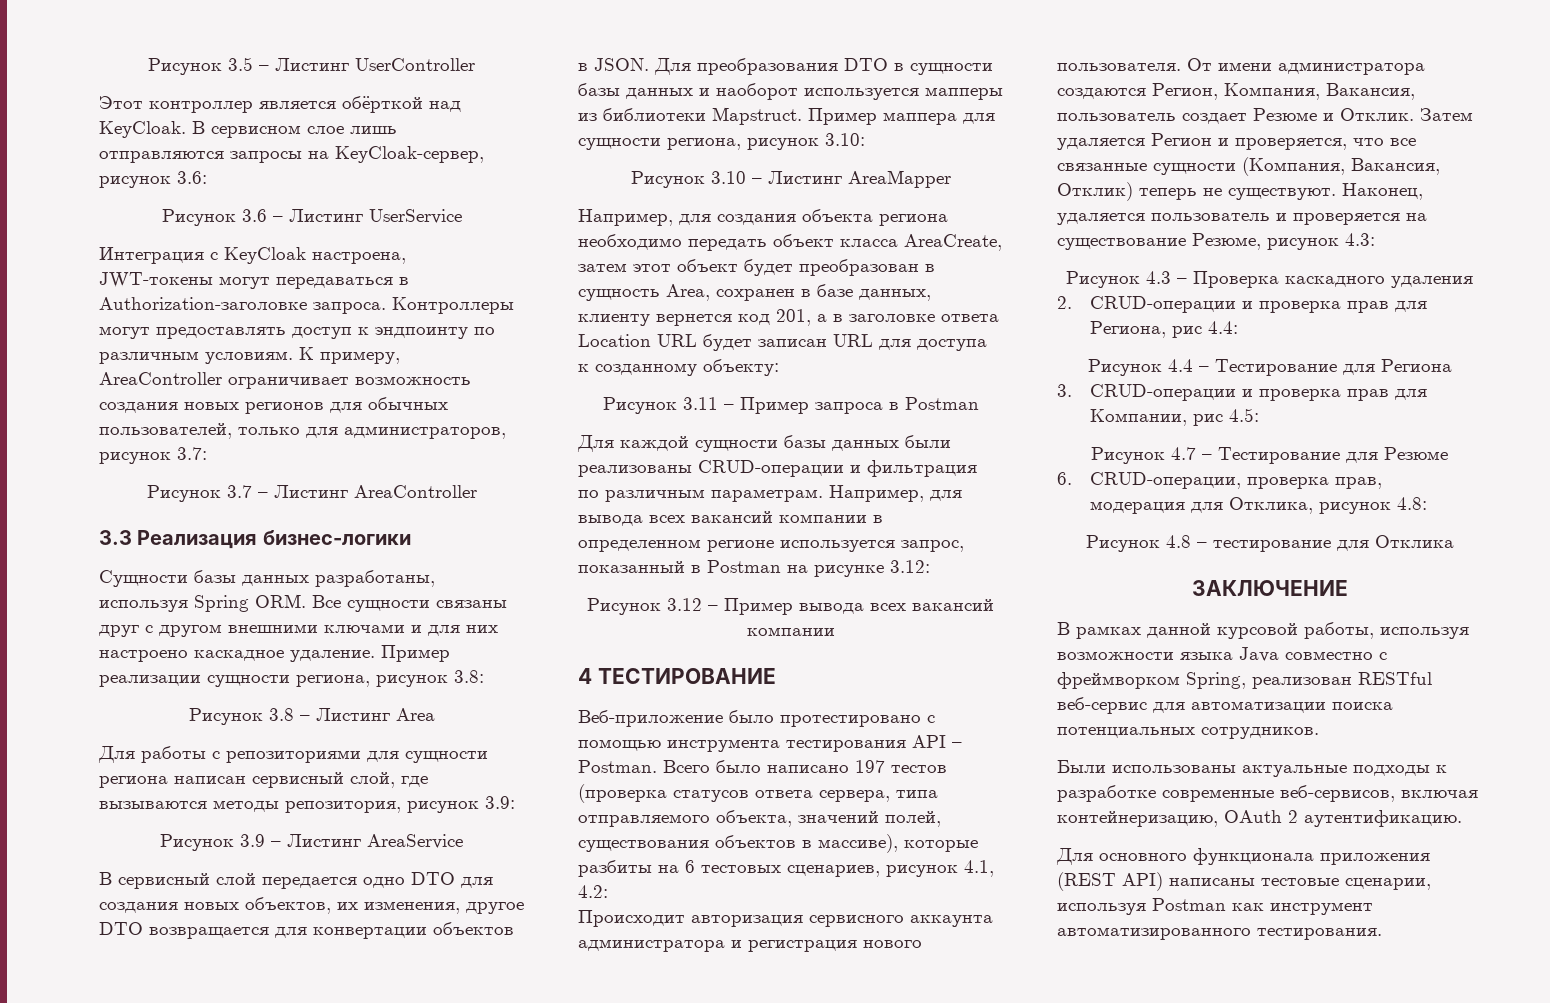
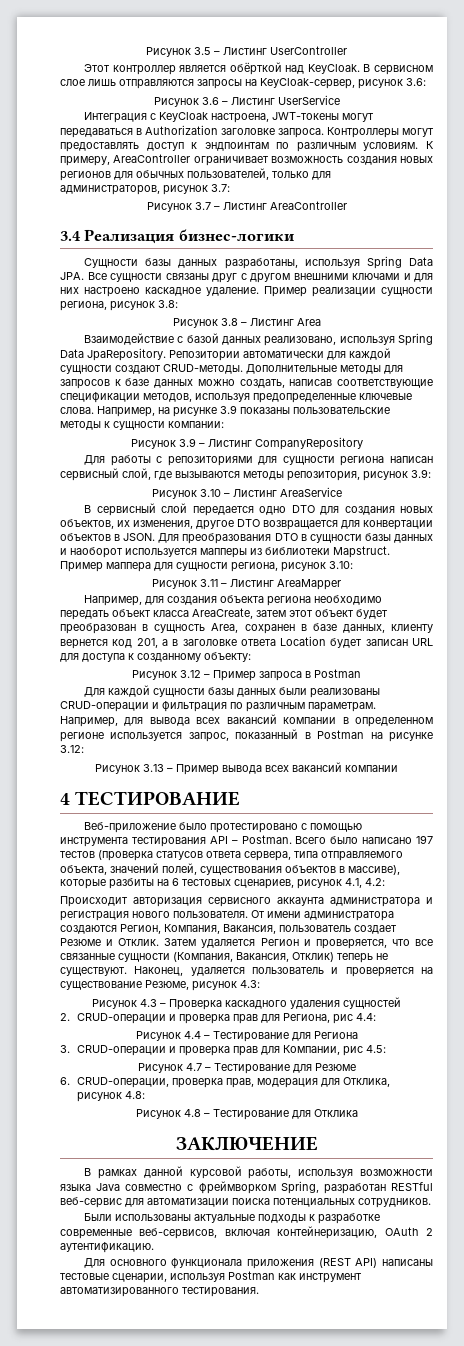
- Интеграция с KeyCloak настроена, JWT-токены могут передаваться в Authorization-заголовке запроса.
+ Интеграция с KeyCloak настроена, JWT-токены могут передаваться в Authorization заголовке запроса.
- Контроллеры могут предоставлять доступ к эндпоинту по различным условиям.
+ Контроллеры могут предоставлять доступ к эндпоинтам по различным условиям.
- 3.3 Реализация бизнес-логики
+ 3.4 Реализация бизнес-логики
- Сущности базы данных разработаны, используя Spring ORM. Все сущности связаны друг с другом внешними ключами и для них настроено каскадное удаление.
+ Сущности базы данных разработаны, используя Spring Data JPA. Все сущности связаны друг с другом внешними ключами и для них настроено каскадное удаление.
+ Взаимодействие с базой данных реализовано, используя Spring Data JpaRepository. Репозитории автоматически для каждой сущности создают CRUD-методы. Дополнительные методы для запросов к базе данных можно создать, написав соответствующие спецификации методов, используя предопределенные ключевые слова. Например, на рисунке 3.9 показаны пользовательские методы к сущности компании:
+ Рисунок 3.9 – Листинг CompanyRepository
- Рисунок 3.9 – Листинг AreaService
+ Рисунок 3.10 – Листинг AreaService
- Рисунок 3.10 – Листинг AreaMapper
+ Рисунок 3.11 – Листинг AreaMapper
- Например, для создания объекта региона необходимо передать объект класса AreaCreate, затем этот объект будет преобразован в сущность Area, сохранен в базе данных, клиенту вернется код 201, а в заголовке ответа Location URL будет записан URL для доступа к созданному объекту:
+ Например, для создания объекта региона необходимо передать объект класса AreaCreate, затем этот объект будет преобразован в сущность Area, сохранен в базе данных, клиенту вернется код 201, а в заголовке ответа Location будет записан URL для доступа к созданному объекту:
- Рисунок 3.11 – Пример запроса в Postman
+ Рисунок 3.12 – Пример запроса в Postman
- Рисунок 3.12 – Пример вывода всех вакансий компании
+ Рисунок 3.13 – Пример вывода всех вакансий компании
- Рисунок 4.3 – Проверка каскадного удаления
+ Рисунок 4.3 – Проверка каскадного удаления сущностей
- Рисунок 4.8 – тестирование для Отклика
+ Рисунок 4.8 – Тестирование для Отклика
- В рамках данной курсовой работы, используя возможности языка Java совместно с фреймворком Spring, реализован RESTful веб-сервис для автоматизации поиска потенциальных сотрудников.
+ В рамках данной курсовой работы, используя возможности языка Java совместно с фреймворком Spring, разработан RESTful веб-сервис для автоматизации поиска потенциальных сотрудников.

